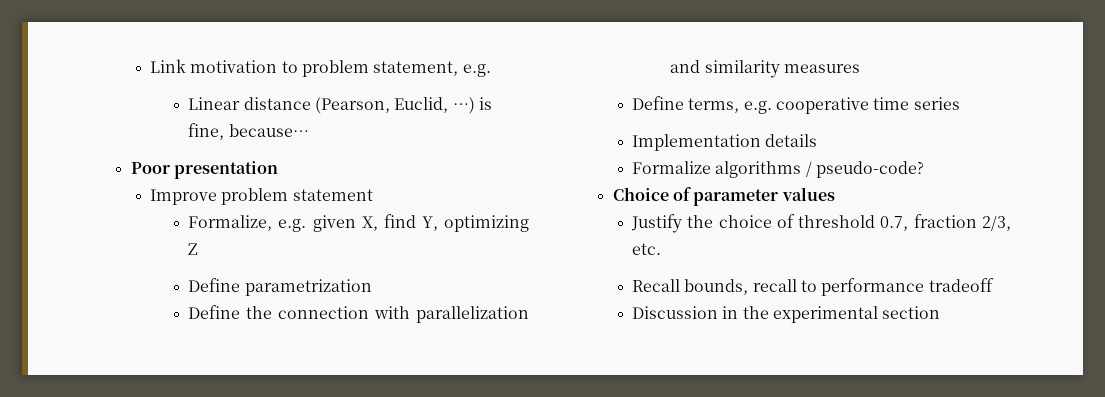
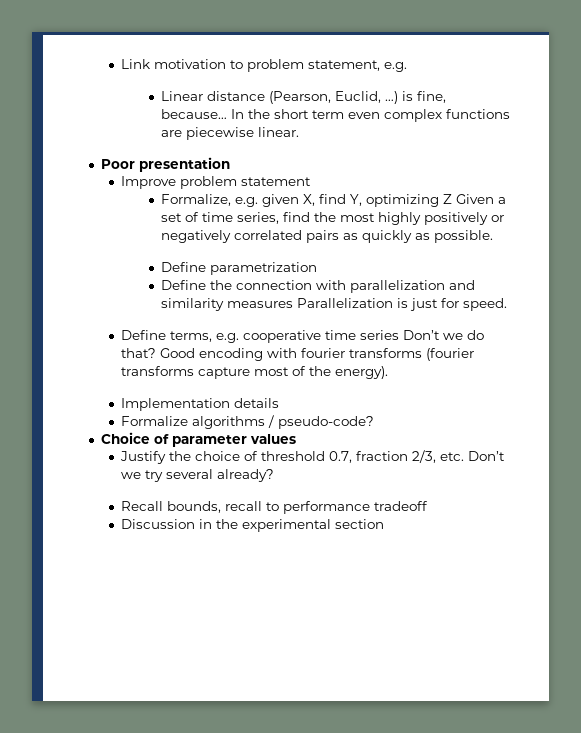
+ In the short term even complex functions are piecewise linear.
- Formalize, e.g. given X, find Y, optimizing Z
+ Formalize, e.g. given X, find Y, optimizing Z Given a set of time series, find the most highly positively or negatively correlated pairs as quickly as possible.
- Define the connection with parallelization and similarity measures
+ Define the connection with parallelization and similarity measures Parallelization is just for speed.
- Define terms, e.g. cooperative time series
+ Define terms, e.g. cooperative time series Don’t we do that? Good encoding with fourier transforms (fourier transforms capture most of the energy).
- Justify the choice of threshold 0.7, fraction 2/3, etc.
+ Justify the choice of threshold 0.7, fraction 2/3, etc. Don’t we try several already?

